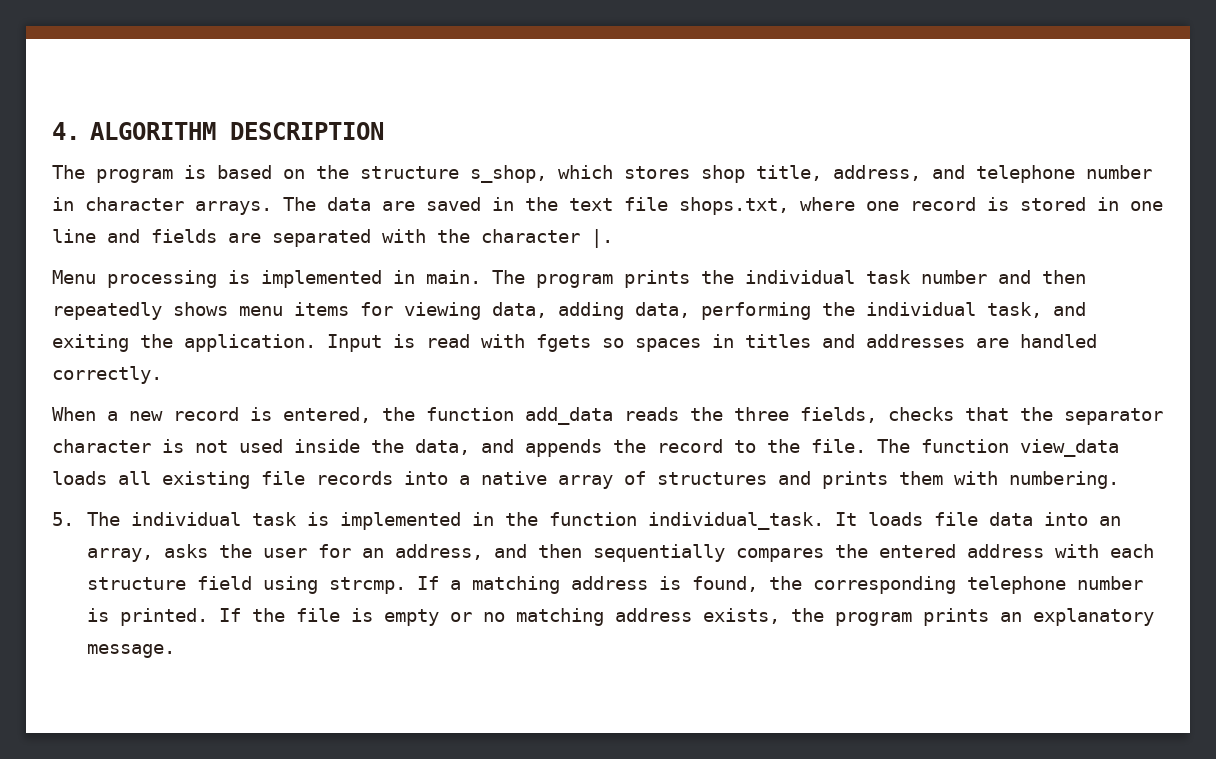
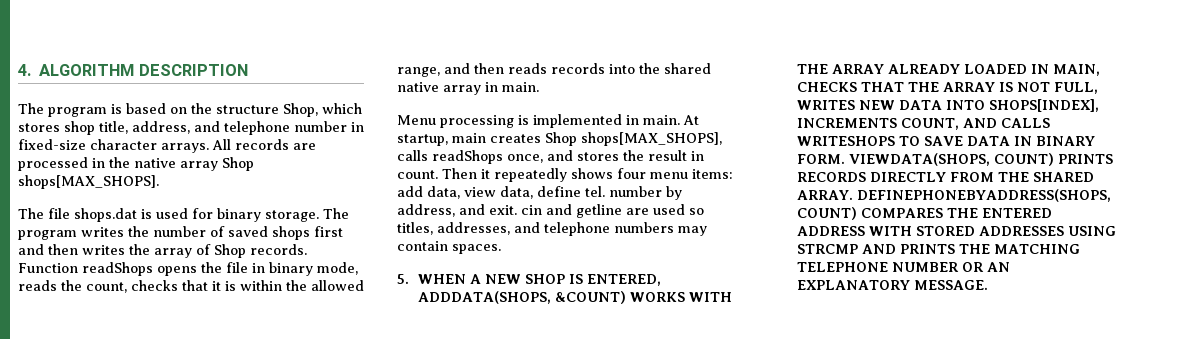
- The program is based on the structure s_shop, which stores shop title, address, and telephone number in character arrays.
+ The program is based on the structure Shop, which stores shop title, address, and telephone number in fixed-size character arrays.
- The data are saved in the text file shops.txt, where one record is stored in one line and fields are separated with the character |.
+ All records are processed in the native array Shop shops[MAX_SHOPS].
+ The file shops.dat is used for binary storage. The program writes the number of saved shops first and then writes the array of Shop records. Function readShops opens the file in binary mode, reads the count, checks that it is within the allowed range, and then reads records into the shared native array in main.
- The program prints the individual task number and then repeatedly shows menu items for viewing data, adding data, performing the individual task, and exiting the application. Input is read with fgets so spaces in titles and addresses are handled correctly.
- When a new record is entered, the function add_data reads the three fields, checks that the separator character is not used inside the data, and appends the record to the file. The function view_data loads all existing file records into a native array of structures and prints them with numbering.
- 5. The individual task is implemented in the function individual_task. It loads file data into an array, asks the user for an address, and then sequentially compares the entered address with each structure field using strcmp. If a matching address is found, the corresponding telephone number is printed. If the file is empty or no matching address exists, the program prints an explanatory message.
+ At startup, main creates Shop shops[MAX_SHOPS], calls readShops once, and stores the result in count. Then it repeatedly shows four menu items: add data, view data, define tel. number by address, and exit. cin and getline are used so titles, addresses, and telephone numbers may contain spaces.
+ 5. WHEN A NEW SHOP IS ENTERED, ADDDATA(SHOPS, &COUNT) WORKS WITH THE ARRAY ALREADY LOADED IN MAIN, CHECKS THAT THE ARRAY IS NOT FULL, WRITES NEW DATA INTO SHOPS[INDEX], INCREMENTS COUNT, AND CALLS WRITESHOPS TO SAVE DATA IN BINARY FORM. VIEWDATA(SHOPS, COUNT) PRINTS RECORDS DIRECTLY FROM THE SHARED ARRAY. DEFINEPHONEBYADDRESS(SHOPS, COUNT) COMPARES THE ENTERED ADDRESS WITH STORED ADDRESSES USING STRCMP AND PRINTS THE MATCHING TELEPHONE NUMBER OR AN EXPLANATORY MESSAGE.

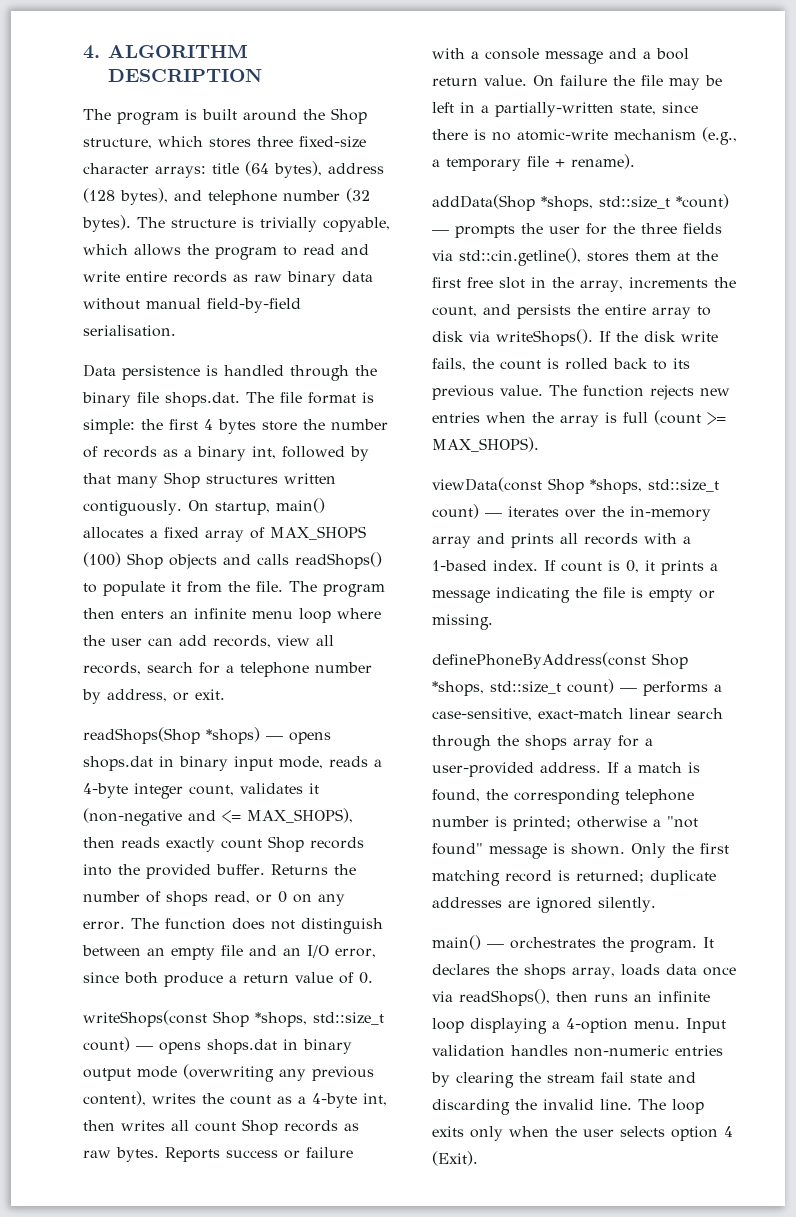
- The program is based on the structure Shop, which stores shop title, address, and telephone number in fixed-size character arrays. All records are processed in the native array Shop shops[MAX_SHOPS].
- The file shops.dat is used for binary storage. The program writes the number of saved shops first and then writes the array of Shop records. Function readShops opens the file in binary mode, reads the count, checks that it is within the allowed range, and then reads records into the shared native array in main.
- Menu processing is implemented in main. At startup, main creates Shop shops[MAX_SHOPS], calls readShops once, and stores the result in count. Then it repeatedly shows four menu items: add data, view data, define tel. number by address, and exit. cin and getline are used so titles, addresses, and telephone numbers may contain spaces.
- 5. WHEN A NEW SHOP IS ENTERED, ADDDATA(SHOPS, &COUNT) WORKS WITH THE ARRAY ALREADY LOADED IN MAIN, CHECKS THAT THE ARRAY IS NOT FULL, WRITES NEW DATA INTO SHOPS[INDEX], INCREMENTS COUNT, AND CALLS WRITESHOPS TO SAVE DATA IN BINARY FORM. VIEWDATA(SHOPS, COUNT) PRINTS RECORDS DIRECTLY FROM THE SHARED ARRAY. DEFINEPHONEBYADDRESS(SHOPS, COUNT) COMPARES THE ENTERED ADDRESS WITH STORED ADDRESSES USING STRCMP AND PRINTS THE MATCHING TELEPHONE NUMBER OR AN EXPLANATORY MESSAGE.
+ The program is built around the Shop structure, which stores three fixed-size character arrays: title (64 bytes), address (128 bytes), and telephone number (32 bytes). The structure is trivially copyable, which allows the program to read and write entire records as raw binary data without manual field-by-field serialisation.
+ Data persistence is handled through the binary file shops.dat. The file format is simple: the first 4 bytes store the number of records as a binary int, followed by that many Shop structures written contiguously. On startup, main() allocates a fixed array of MAX_SHOPS (100) Shop objects and calls readShops() to populate it from the file. The program then enters an infinite menu loop where the user can add records, view all records, search for a telephone number by address, or exit.
+ readShops(Shop *shops) — opens shops.dat in binary input mode, reads a 4-byte integer count, validates it (non-negative and <= MAX_SHOPS), then reads exactly count Shop records into the provided buffer. Returns the number of shops read, or 0 on any error. The function does not distinguish between an empty file and an I/O error, since both produce a return value of 0.
+ writeShops(const Shop *shops, std::size_t count) — opens shops.dat in binary output mode (overwriting any previous content), writes the count as a 4-byte int, then writes all count Shop records as raw bytes. Reports success or failure with a console message and a bool return value. On failure the file may be left in a partially-written state, since there is no atomic-write mechanism (e.g., a temporary file + rename).
+ addData(Shop *shops, std::size_t *count) — prompts the user for the three fields via std::cin.getline(), stores them at the first free slot in the array, increments the count, and persists the entire array to disk via writeShops(). If the disk write fails, the count is rolled back to its previous value. The function rejects new entries when the array is full (count >= MAX_SHOPS).
+ viewData(const Shop *shops, std::size_t count) — iterates over the in-memory array and prints all records with a 1-based index. If count is 0, it prints a message indicating the file is empty or missing.
+ definePhoneByAddress(const Shop *shops, std::size_t count) — performs a case-sensitive, exact-match linear search through the shops array for a user-provided address. If a match is found, the corresponding telephone number is printed; otherwise a "not found" message is shown. Only the first matching record is returned; duplicate addresses are ignored silently.
+ main() — orchestrates the program. It declares the shops array, loads data once via readShops(), then runs an infinite loop displaying a 4-option menu. Input validation handles non-numeric entries by clearing the stream fail state and discarding the invalid line. The loop exits only when the user selects option 4 (Exit).

